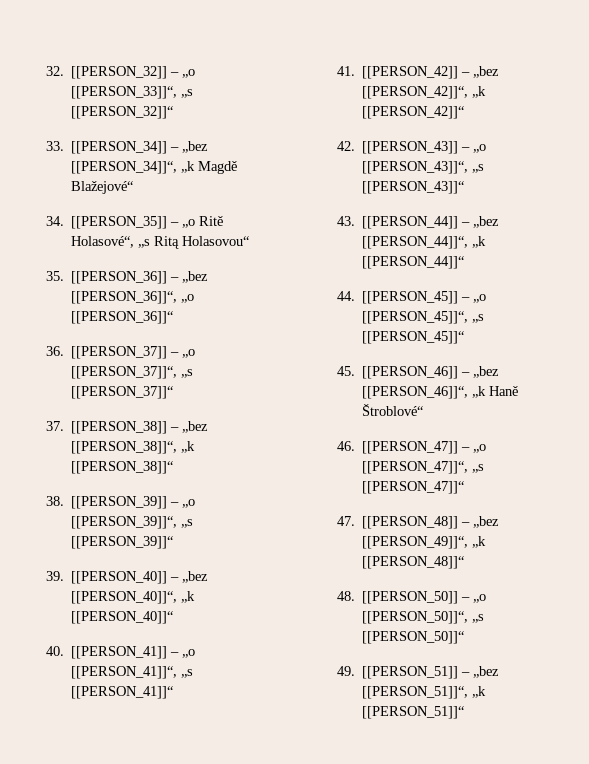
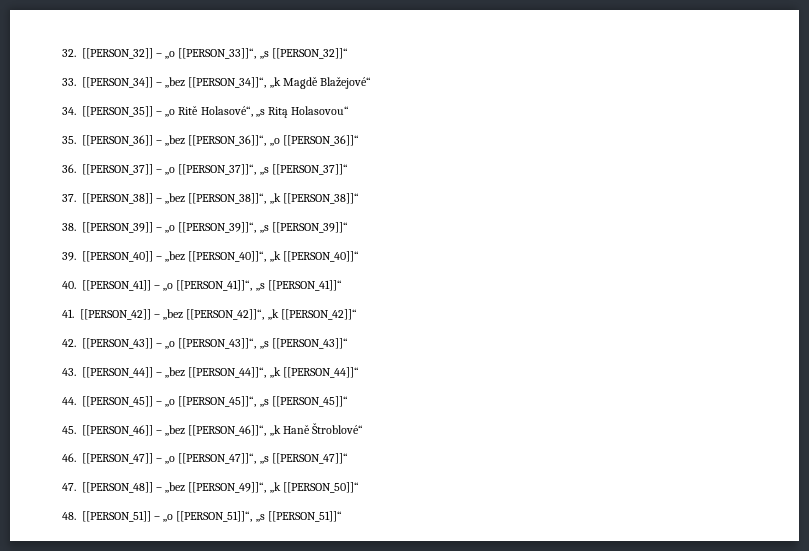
- 47. [[PERSON_48]] – „bez [[PERSON_49]]“, „k [[PERSON_48]]“
- 48. [[PERSON_50]] – „o [[PERSON_50]]“, „s [[PERSON_50]]“
+ 47. [[PERSON_48]] – „bez [[PERSON_49]]“, „k [[PERSON_50]]“
- 49. [[PERSON_51]] – „bez [[PERSON_51]]“, „k [[PERSON_51]]“
+ 48. [[PERSON_51]] – „o [[PERSON_51]]“, „s [[PERSON_51]]“

